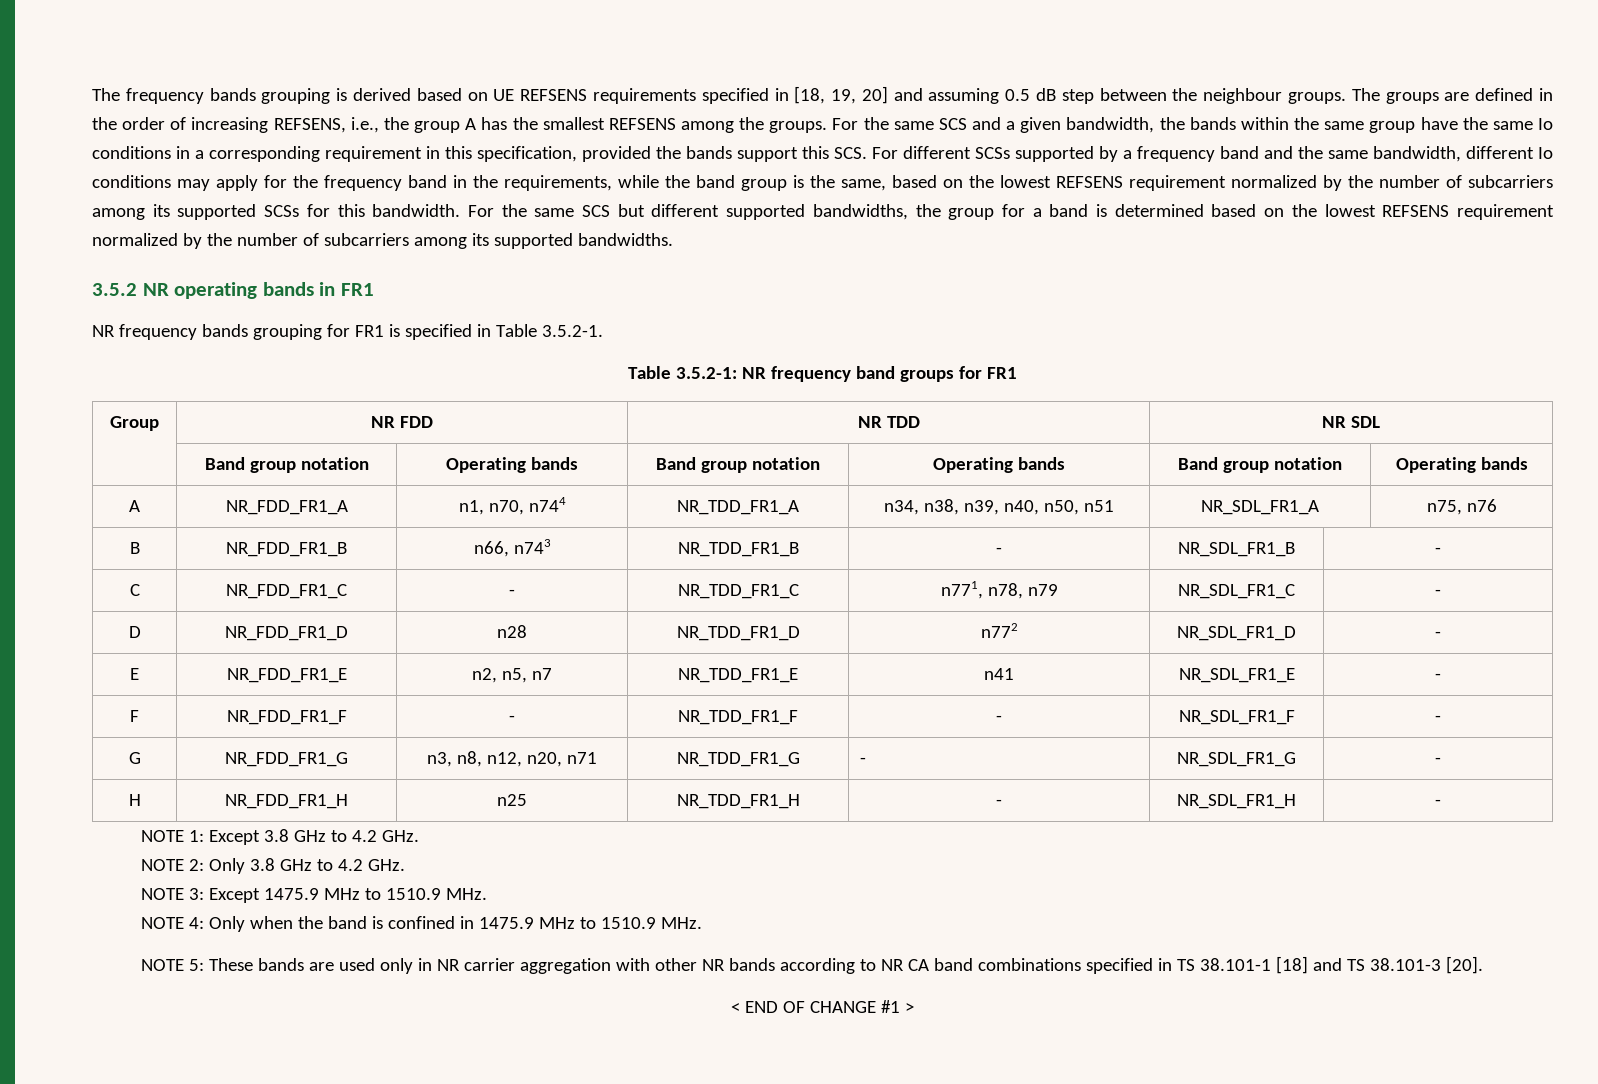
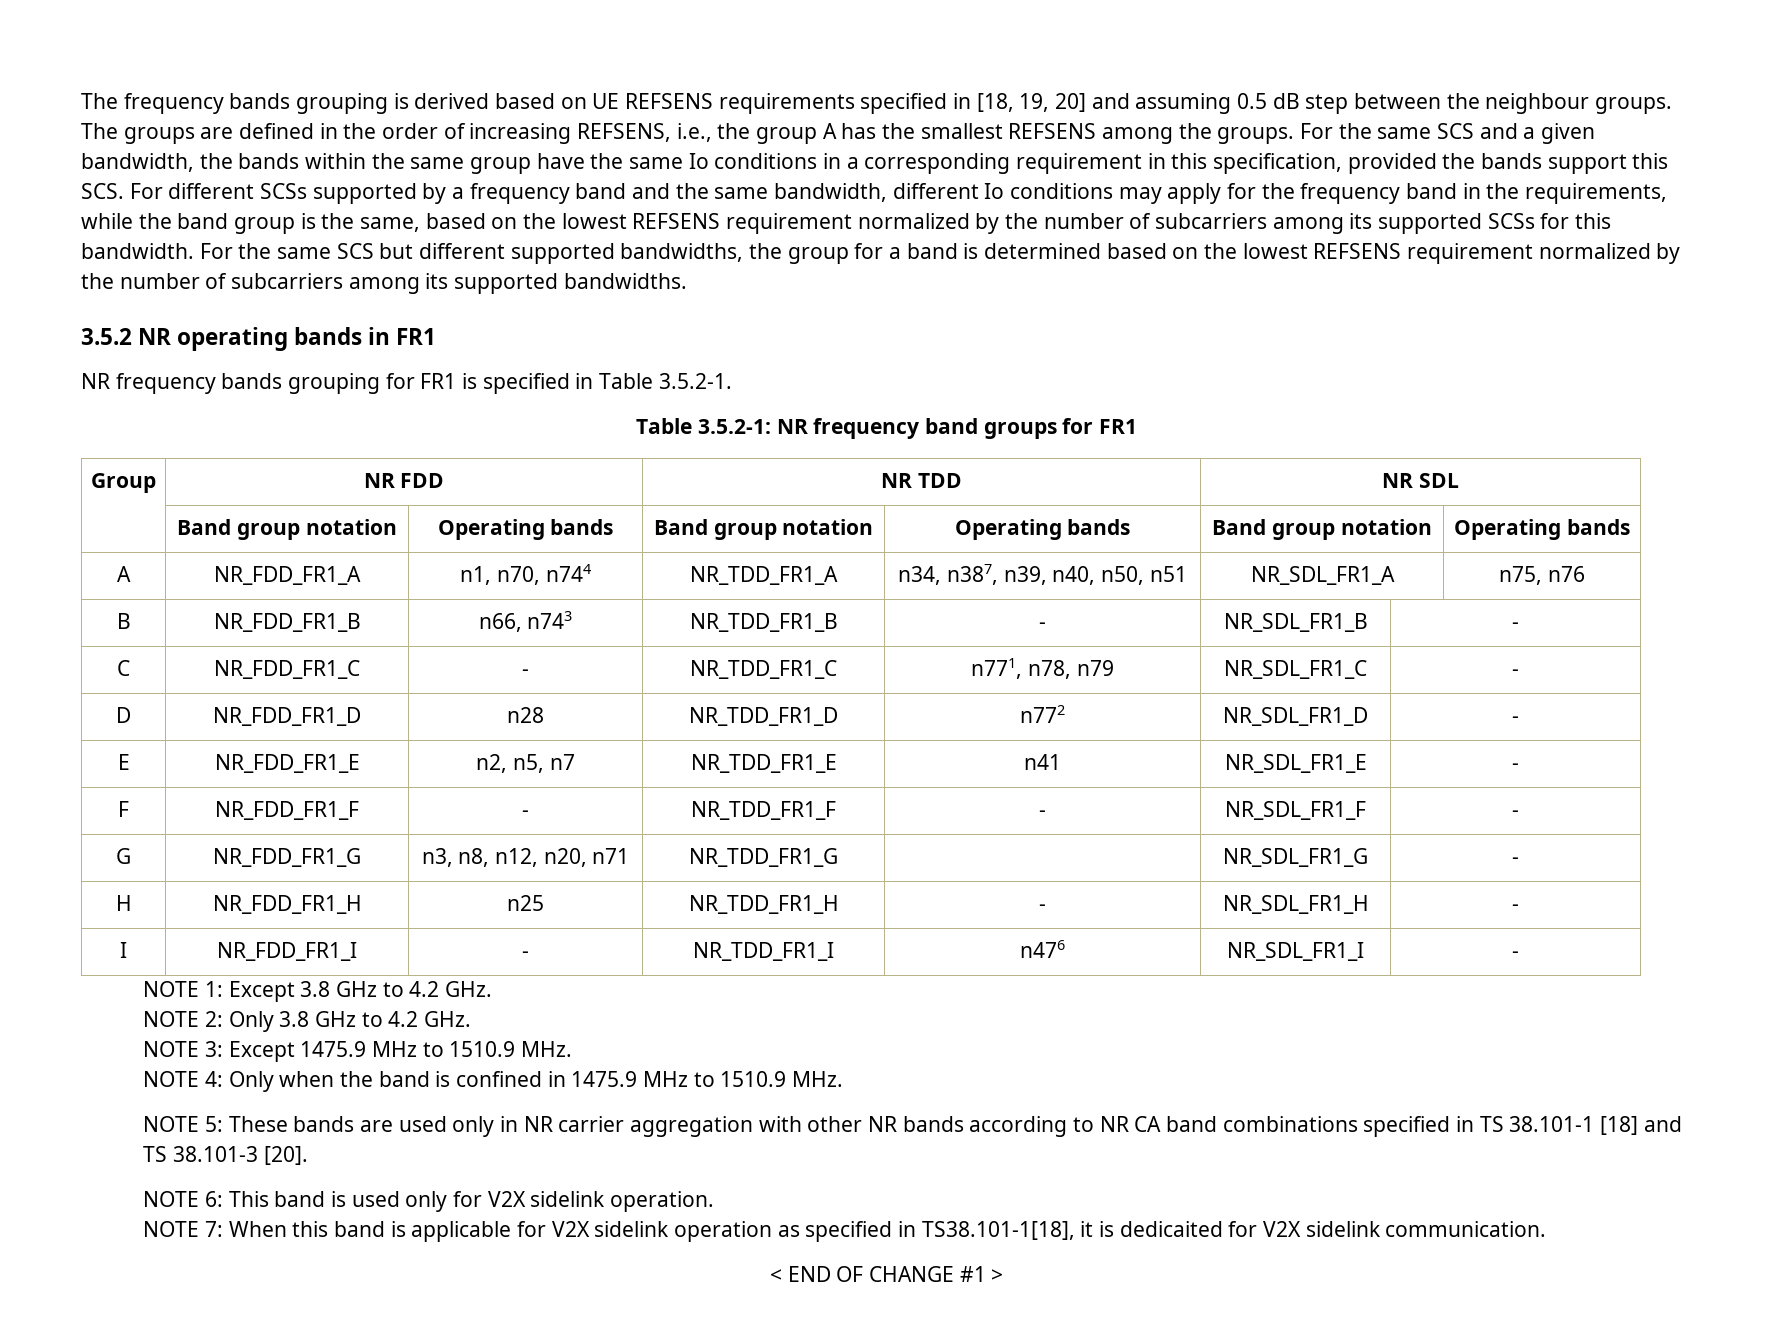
- A | NR_FDD_FR1_A | n1, n70, n744 | NR_TDD_FR1_A | n34, n38, n39, n40, n50, n51 | NR_SDL_FR1_A | n75, n76
+ A | NR_FDD_FR1_A | n1, n70, n744 | NR_TDD_FR1_A | n34, n387, n39, n40, n50, n51 | NR_SDL_FR1_A | n75, n76
- G | NR_FDD_FR1_G | n3, n8, n12, n20, n71 | NR_TDD_FR1_G | - | NR_SDL_FR1_G | -
+ G | NR_FDD_FR1_G | n3, n8, n12, n20, n71 | NR_TDD_FR1_G | | NR_SDL_FR1_G | -
+ I | NR_FDD_FR1_I | - | NR_TDD_FR1_I | n476 | NR_SDL_FR1_I | -
+ NOTE 6: This band is used only for V2X sidelink operation.
+ NOTE 7: When this band is applicable for V2X sidelink operation as specified in TS38.101-1[18], it is dedicaited for V2X sidelink communication.

